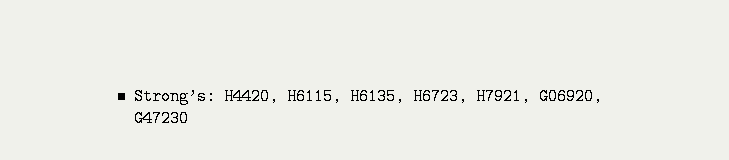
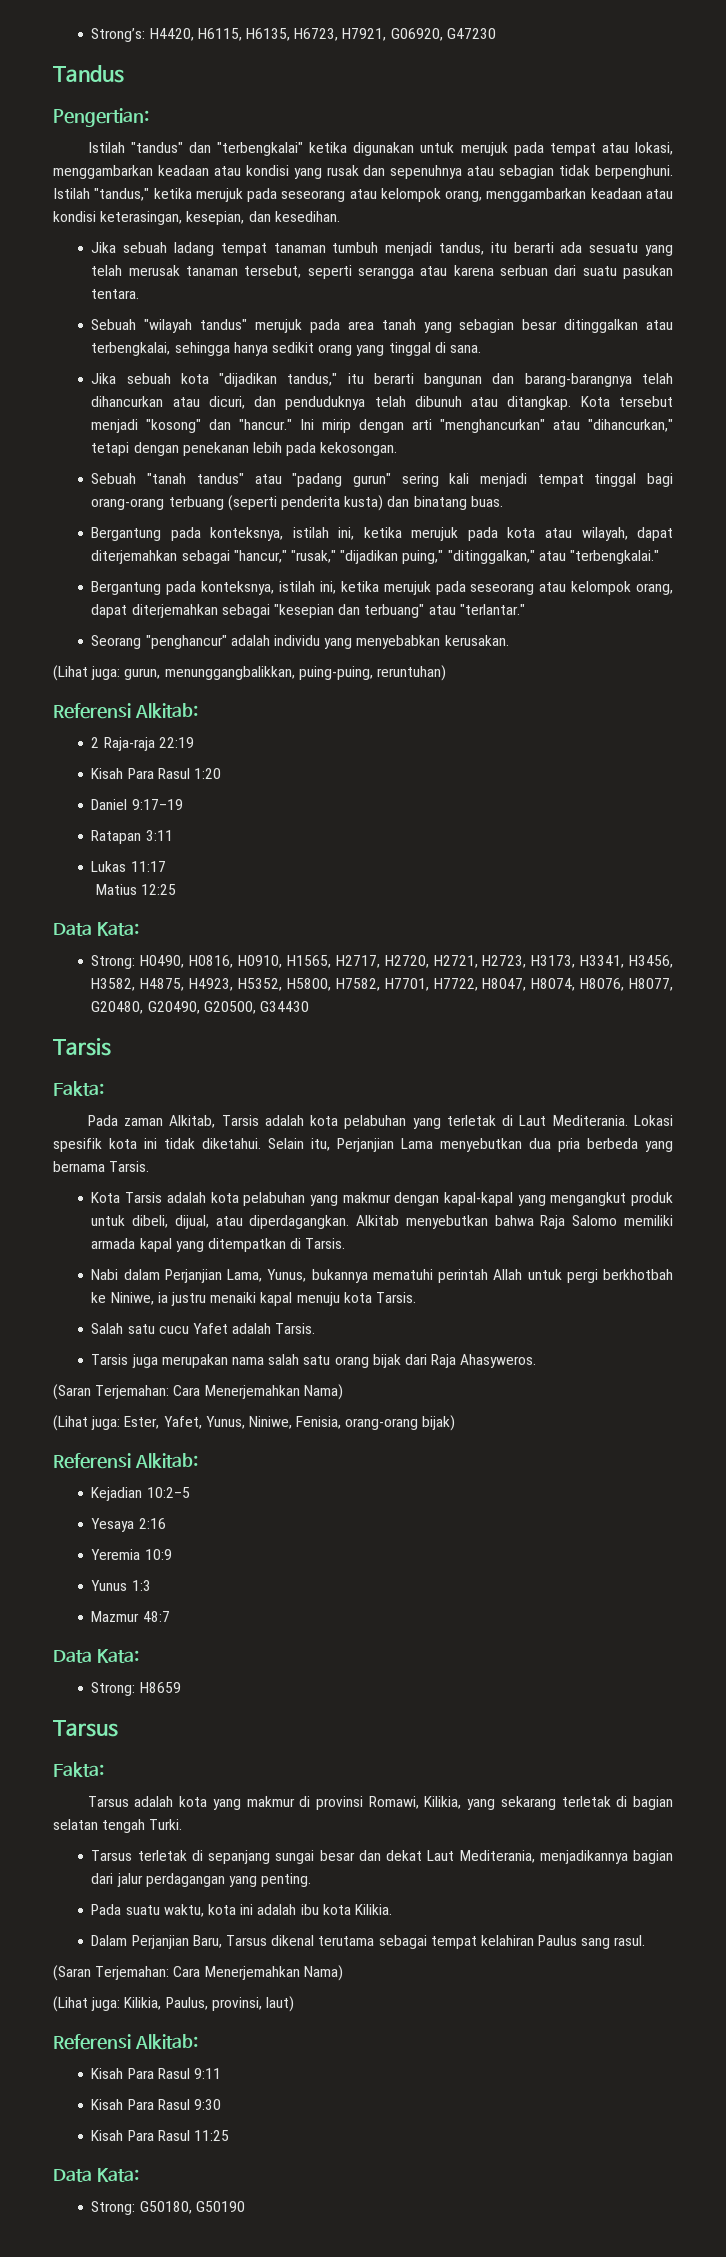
+ Tandus
+ Pengertian:
+ Istilah "tandus" dan "terbengkalai" ketika digunakan untuk merujuk pada tempat atau lokasi, menggambarkan keadaan atau kondisi yang rusak dan sepenuhnya atau sebagian tidak berpenghuni. Istilah "tandus," ketika merujuk pada seseorang atau kelompok orang, menggambarkan keadaan atau kondisi keterasingan, kesepian, dan kesedihan.
+ Jika sebuah ladang tempat tanaman tumbuh menjadi tandus, itu berarti ada sesuatu yang telah merusak tanaman tersebut, seperti serangga atau karena serbuan dari suatu pasukan tentara.
+ Sebuah "wilayah tandus" merujuk pada area tanah yang sebagian besar ditinggalkan atau terbengkalai, sehingga hanya sedikit orang yang tinggal di sana.
+ Jika sebuah kota "dijadikan tandus," itu berarti bangunan dan barang-barangnya telah dihancurkan atau dicuri, dan penduduknya telah dibunuh atau ditangkap. Kota tersebut menjadi "kosong" dan "hancur." Ini mirip dengan arti "menghancurkan" atau "dihancurkan," tetapi dengan penekanan lebih pada kekosongan.
+ Sebuah "tanah tandus" atau "padang gurun" sering kali menjadi tempat tinggal bagi orang-orang terbuang (seperti penderita kusta) dan binatang buas.
+ Bergantung pada konteksnya, istilah ini, ketika merujuk pada kota atau wilayah, dapat diterjemahkan sebagai "hancur," "rusak," "dijadikan puing," "ditinggalkan," atau "terbengkalai."
+ Bergantung pada konteksnya, istilah ini, ketika merujuk pada seseorang atau kelompok orang, dapat diterjemahkan sebagai "kesepian dan terbuang" atau "terlantar."
+ Seorang "penghancur" adalah individu yang menyebabkan kerusakan.
+ (Lihat juga: gurun, menunggangbalikkan, puing-puing, reruntuhan)
+ Referensi Alkitab:
+ 2 Raja-raja 22:19
+ Kisah Para Rasul 1:20
+ Daniel 9:17–19
+ Ratapan 3:11
+ Lukas 11:17
+ Matius 12:25
+ Data Kata:
+ Strong: H0490, H0816, H0910, H1565, H2717, H2720, H2721, H2723, H3173, H3341, H3456, H3582, H4875, H4923, H5352, H5800, H7582, H7701, H7722, H8047, H8074, H8076, H8077, G20480, G20490, G20500, G34430
+ Tarsis
+ Fakta:
+ Pada zaman Alkitab, Tarsis adalah kota pelabuhan yang terletak di Laut Mediterania. Lokasi spesifik kota ini tidak diketahui. Selain itu, Perjanjian Lama menyebutkan dua pria berbeda yang bernama Tarsis.
+ Kota Tarsis adalah kota pelabuhan yang makmur dengan kapal-kapal yang mengangkut produk untuk dibeli, dijual, atau diperdagangkan. Alkitab menyebutkan bahwa Raja Salomo memiliki armada kapal yang ditempatkan di Tarsis.
+ Nabi dalam Perjanjian Lama, Yunus, bukannya mematuhi perintah Allah untuk pergi berkhotbah ke Niniwe, ia justru menaiki kapal menuju kota Tarsis.
+ Salah satu cucu Yafet adalah Tarsis.
+ Tarsis juga merupakan nama salah satu orang bijak dari Raja Ahasyweros.
+ (Saran Terjemahan: Cara Menerjemahkan Nama)
+ (Lihat juga: Ester, Yafet, Yunus, Niniwe, Fenisia, orang-orang bijak)
+ Referensi Alkitab:
+ Kejadian 10:2–5
+ Yesaya 2:16
+ Yeremia 10:9
+ Yunus 1:3
+ Mazmur 48:7
+ Data Kata:
+ Strong: H8659
+ Tarsus
+ Fakta:
+ Tarsus adalah kota yang makmur di provinsi Romawi, Kilikia, yang sekarang terletak di bagian selatan tengah Turki.
+ Tarsus terletak di sepanjang sungai besar dan dekat Laut Mediterania, menjadikannya bagian dari jalur perdagangan yang penting.
+ Pada suatu waktu, kota ini adalah ibu kota Kilikia.
+ Dalam Perjanjian Baru, Tarsus dikenal terutama sebagai tempat kelahiran Paulus sang rasul.
+ (Saran Terjemahan: Cara Menerjemahkan Nama)
+ (Lihat juga: Kilikia, Paulus, provinsi, laut)
+ Referensi Alkitab:
+ Kisah Para Rasul 9:11
+ Kisah Para Rasul 9:30
+ Kisah Para Rasul 11:25
+ Data Kata:
+ Strong: G50180, G50190

